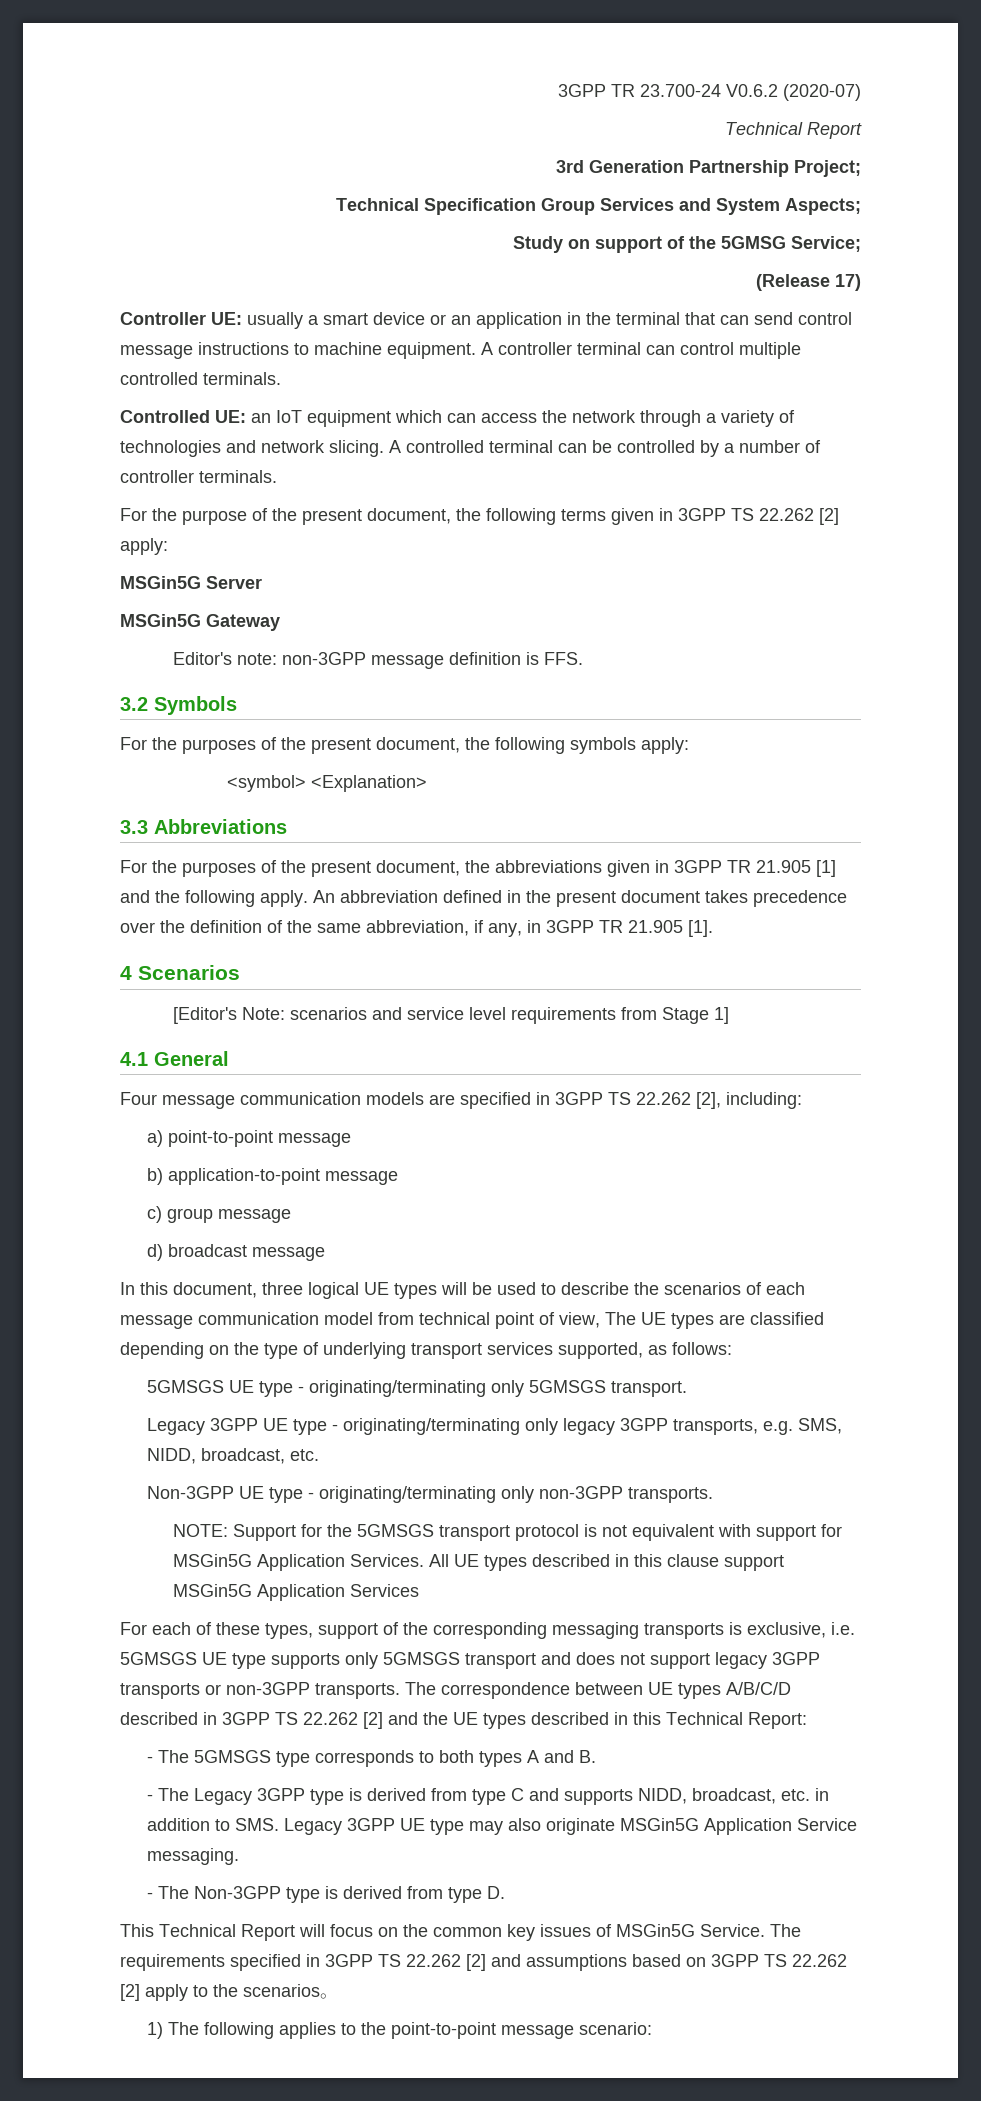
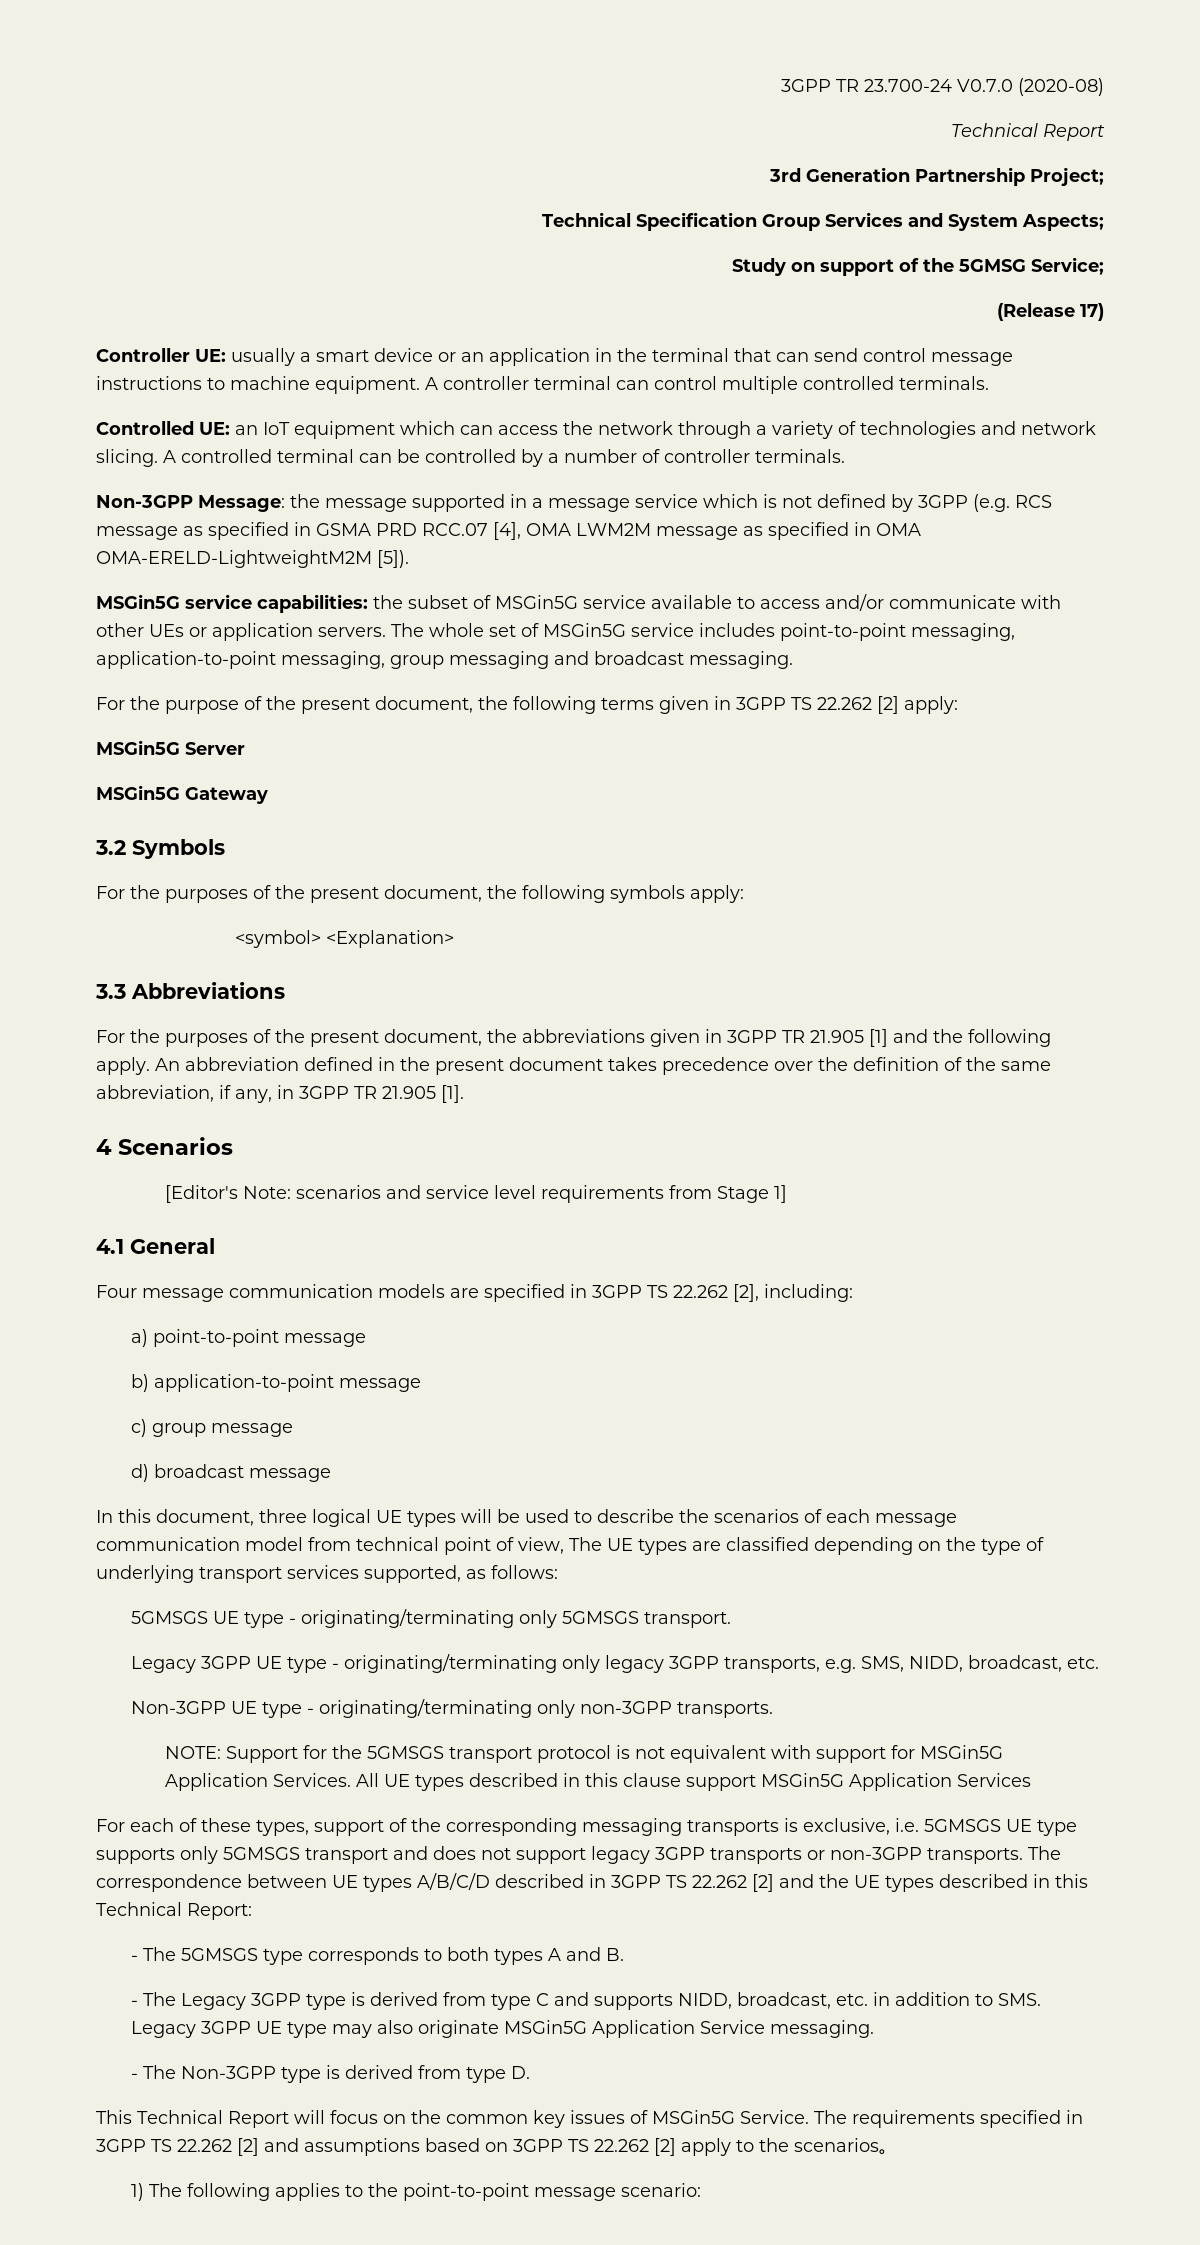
- 3GPP TR 23.700-24 V0.6.2 (2020-07)
+ 3GPP TR 23.700-24 V0.7.0 (2020-08)
+ Non-3GPP Message: the message supported in a message service which is not defined by 3GPP (e.g. RCS message as specified in GSMA PRD RCC.07 [4], OMA LWM2M message as specified in OMA OMA-ERELD-LightweightM2M [5]).
+ MSGin5G service capabilities: the subset of MSGin5G service available to access and/or communicate with other UEs or application servers. The whole set of MSGin5G service includes point-to-point messaging, application-to-point messaging, group messaging and broadcast messaging.
- Editor's note: non-3GPP message definition is FFS.

